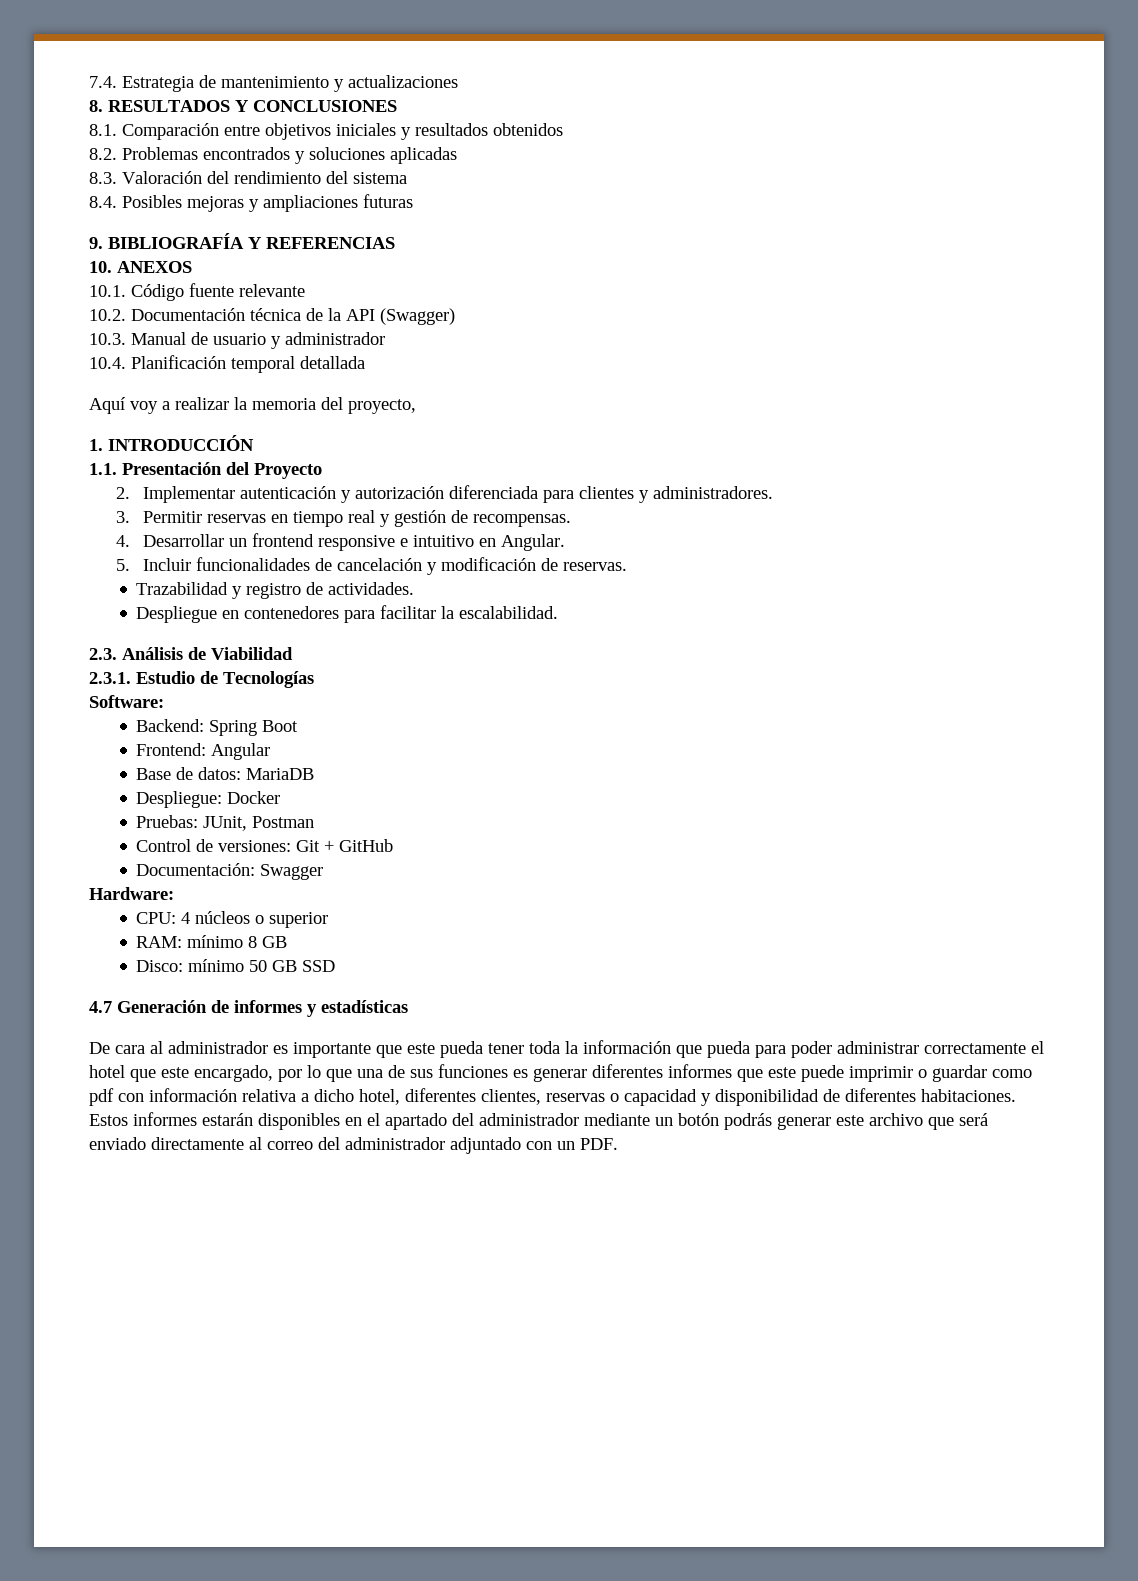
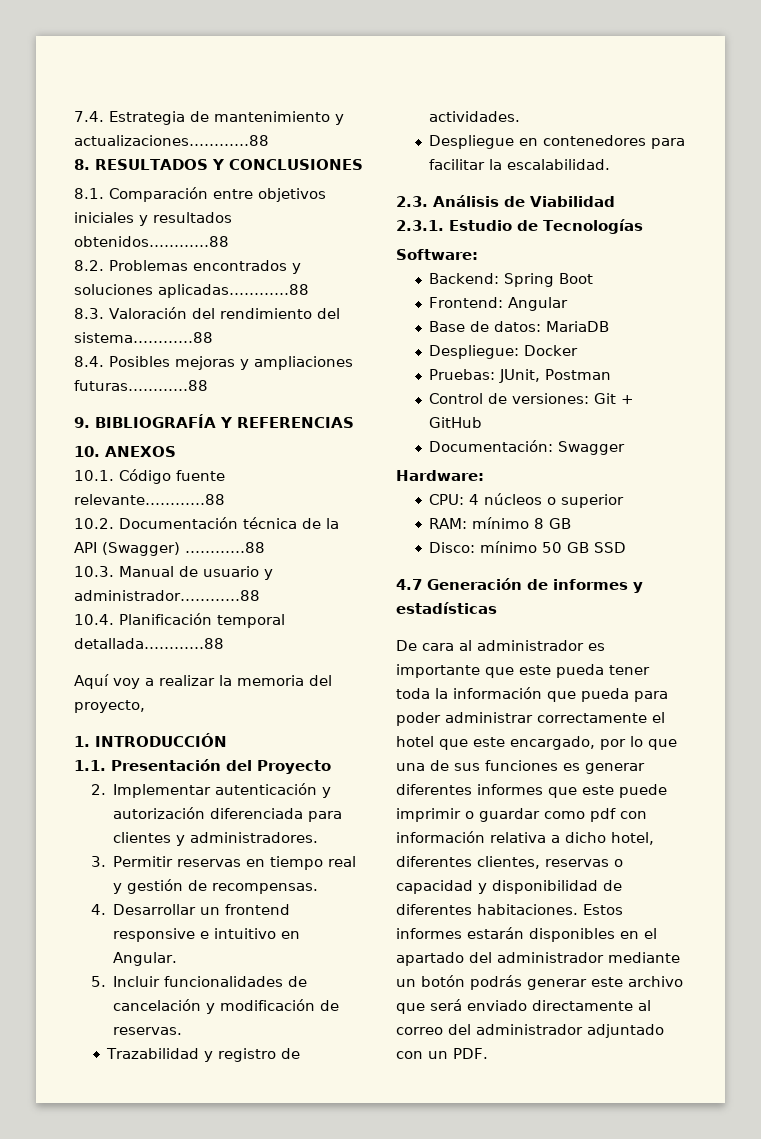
- 7.4. Estrategia de mantenimiento y actualizaciones
+ 7.4. Estrategia de mantenimiento y actualizaciones…………88
- 8.1. Comparación entre objetivos iniciales y resultados obtenidos
+ 8.1. Comparación entre objetivos iniciales y resultados obtenidos…………88
- 8.2. Problemas encontrados y soluciones aplicadas
+ 8.2. Problemas encontrados y soluciones aplicadas…………88
- 8.3. Valoración del rendimiento del sistema
+ 8.3. Valoración del rendimiento del sistema…………88
- 8.4. Posibles mejoras y ampliaciones futuras
+ 8.4. Posibles mejoras y ampliaciones futuras…………88
- 10.1. Código fuente relevante
+ 10.1. Código fuente relevante…………88
- 10.2. Documentación técnica de la API (Swagger)
+ 10.2. Documentación técnica de la API (Swagger) …………88
- 10.3. Manual de usuario y administrador
+ 10.3. Manual de usuario y administrador…………88
- 10.4. Planificación temporal detallada
+ 10.4. Planificación temporal detallada…………88

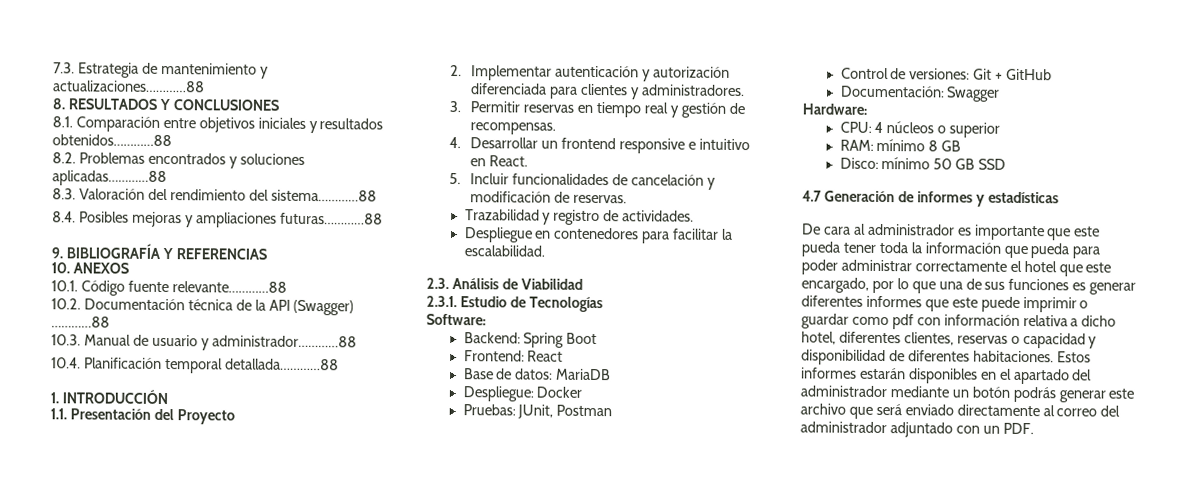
- 7.4. Estrategia de mantenimiento y actualizaciones…………88
+ 7.3. Estrategia de mantenimiento y actualizaciones…………88
- Aquí voy a realizar la memoria del proyecto,
- 4. Desarrollar un frontend responsive e intuitivo en Angular.
+ 4. Desarrollar un frontend responsive e intuitivo en React.
- Frontend: Angular
+ Frontend: React

